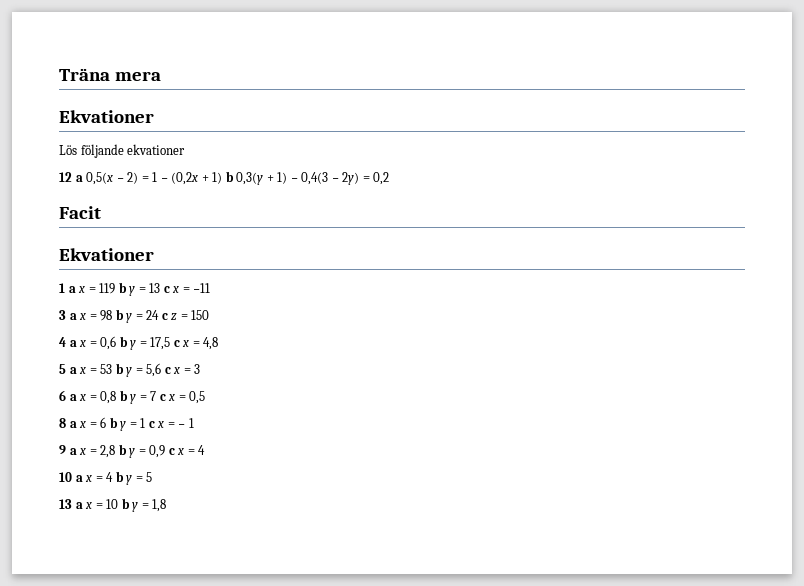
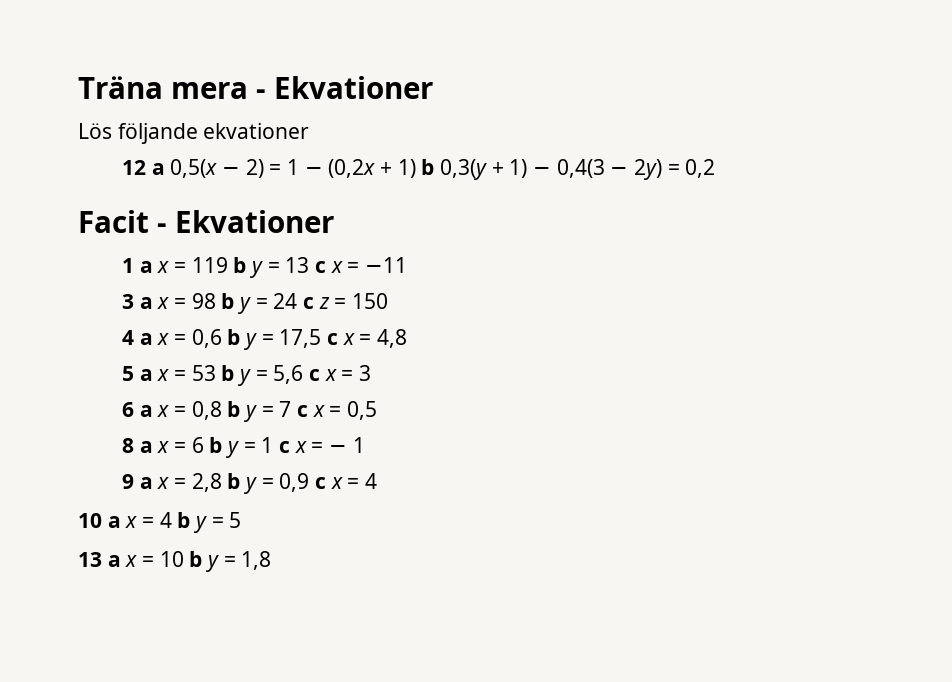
- Träna mera
- Ekvationer
+ Träna mera - Ekvationer
- Facit
- Ekvationer
+ Facit - Ekvationer

